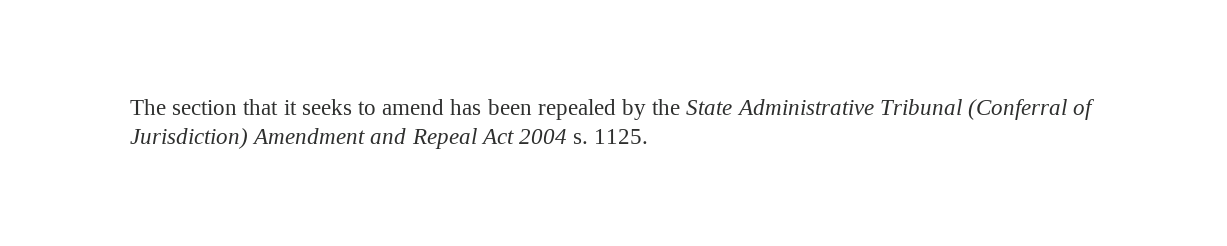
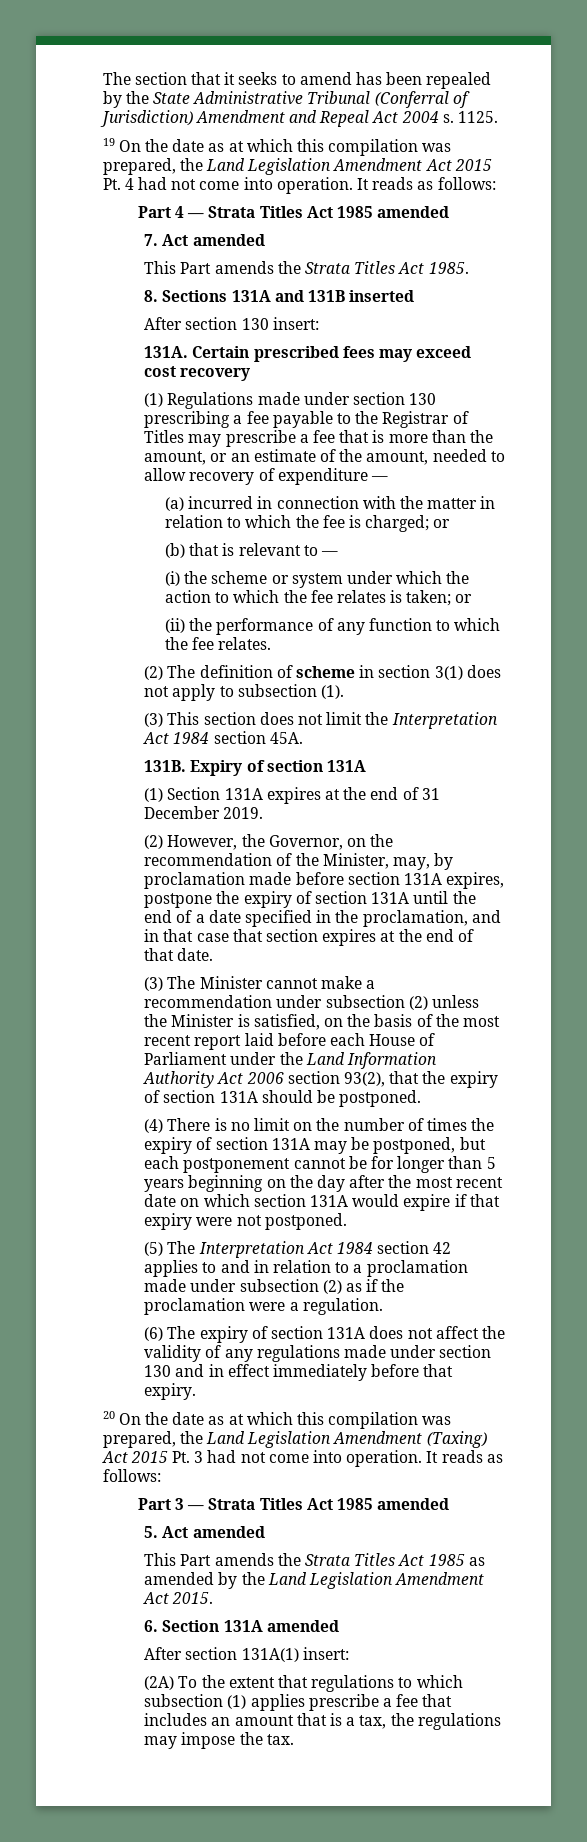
+ 19 On the date as at which this compilation was prepared, the Land Legislation Amendment Act 2015 Pt. 4 had not come into operation. It reads as follows:
+ Part 4 — Strata Titles Act 1985 amended
+ 7. Act amended
+ This Part amends the Strata Titles Act 1985.
+ 8. Sections 131A and 131B inserted
+ After section 130 insert:
+ 131A. Certain prescribed fees may exceed cost recovery
+ (1) Regulations made under section 130 prescribing a fee payable to the Registrar of Titles may prescribe a fee that is more than the amount, or an estimate of the amount, needed to allow recovery of expenditure —
+ (a) incurred in connection with the matter in relation to which the fee is charged; or
+ (b) that is relevant to —
+ (i) the scheme or system under which the action to which the fee relates is taken; or
+ (ii) the performance of any function to which the fee relates.
+ (2) The definition of scheme in section 3(1) does not apply to subsection (1).
+ (3) This section does not limit the Interpretation Act 1984 section 45A.
+ 131B. Expiry of section 131A
+ (1) Section 131A expires at the end of 31 December 2019.
+ (2) However, the Governor, on the recommendation of the Minister, may, by proclamation made before section 131A expires, postpone the expiry of section 131A until the end of a date specified in the proclamation, and in that case that section expires at the end of that date.
+ (3) The Minister cannot make a recommendation under subsection (2) unless the Minister is satisfied, on the basis of the most recent report laid before each House of Parliament under the Land Information Authority Act 2006 section 93(2), that the expiry of section 131A should be postponed.
+ (4) There is no limit on the number of times the expiry of section 131A may be postponed, but each postponement cannot be for longer than 5 years beginning on the day after the most recent date on which section 131A would expire if that expiry were not postponed.
+ (5) The Interpretation Act 1984 section 42 applies to and in relation to a proclamation made under subsection (2) as if the proclamation were a regulation.
+ (6) The expiry of section 131A does not affect the validity of any regulations made under section 130 and in effect immediately before that expiry.
+ 20 On the date as at which this compilation was prepared, the Land Legislation Amendment (Taxing) Act 2015 Pt. 3 had not come into operation. It reads as follows:
+ Part 3 — Strata Titles Act 1985 amended
+ 5. Act amended
+ This Part amends the Strata Titles Act 1985 as amended by the Land Legislation Amendment Act 2015.
+ 6. Section 131A amended
+ After section 131A(1) insert:
+ (2A) To the extent that regulations to which subsection (1) applies prescribe a fee that includes an amount that is a tax, the regulations may impose the tax.

